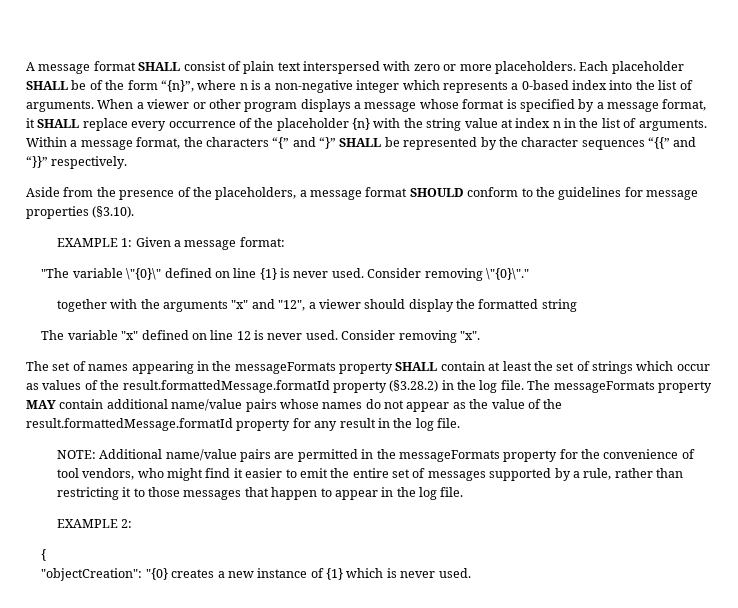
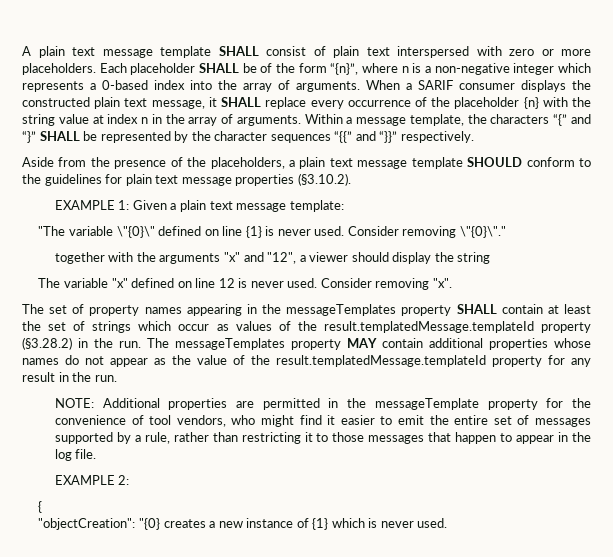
- A message format SHALL consist of plain text interspersed with zero or more placeholders.
+ A plain text message template SHALL consist of plain text interspersed with zero or more placeholders.
- Each placeholder SHALL be of the form “{n}”, where n is a non-negative integer which represents a 0-based index into the list of arguments.
+ Each placeholder SHALL be of the form “{n}”, where n is a non-negative integer which represents a 0-based index into the array of arguments.
- When a viewer or other program displays a message whose format is specified by a message format, it SHALL replace every occurrence of the placeholder {n} with the string value at index n in the list of arguments.
+ When a SARIF consumer displays the constructed plain text message, it SHALL replace every occurrence of the placeholder {n} with the string value at index n in the array of arguments.
- Within a message format, the characters “{” and “}” SHALL be represented by the character sequences “{{” and “}}” respectively.
+ Within a message template, the characters “{” and “}” SHALL be represented by the character sequences “{{” and “}}” respectively.
- Aside from the presence of the placeholders, a message format SHOULD conform to the guidelines for message properties (§3.10).
+ Aside from the presence of the placeholders, a plain text message template SHOULD conform to the guidelines for plain text message properties (§3.10.2).
- EXAMPLE 1: Given a message format:
+ EXAMPLE 1: Given a plain text message template:
- together with the arguments "x" and "12", a viewer should display the formatted string
+ together with the arguments "x" and "12", a viewer should display the string
- The set of names appearing in the messageFormats property SHALL contain at least the set of strings which occur as values of the result.formattedMessage.formatId property (§3.28.2) in the log file. The messageFormats property MAY contain additional name/value pairs whose names do not appear as the value of the result.formattedMessage.formatId property for any result in the log file.
+ The set of property names appearing in the messageTemplates property SHALL contain at least the set of strings which occur as values of the result.templatedMessage.templateId property (§3.28.2) in the run. The messageTemplates property MAY contain additional properties whose names do not appear as the value of the result.templatedMessage.templateId property for any result in the run.
- NOTE: Additional name/value pairs are permitted in the messageFormats property for the convenience of tool vendors, who might find it easier to emit the entire set of messages supported by a rule, rather than restricting it to those messages that happen to appear in the log file.
+ NOTE: Additional properties are permitted in the messageTemplate property for the convenience of tool vendors, who might find it easier to emit the entire set of messages supported by a rule, rather than restricting it to those messages that happen to appear in the log file.

